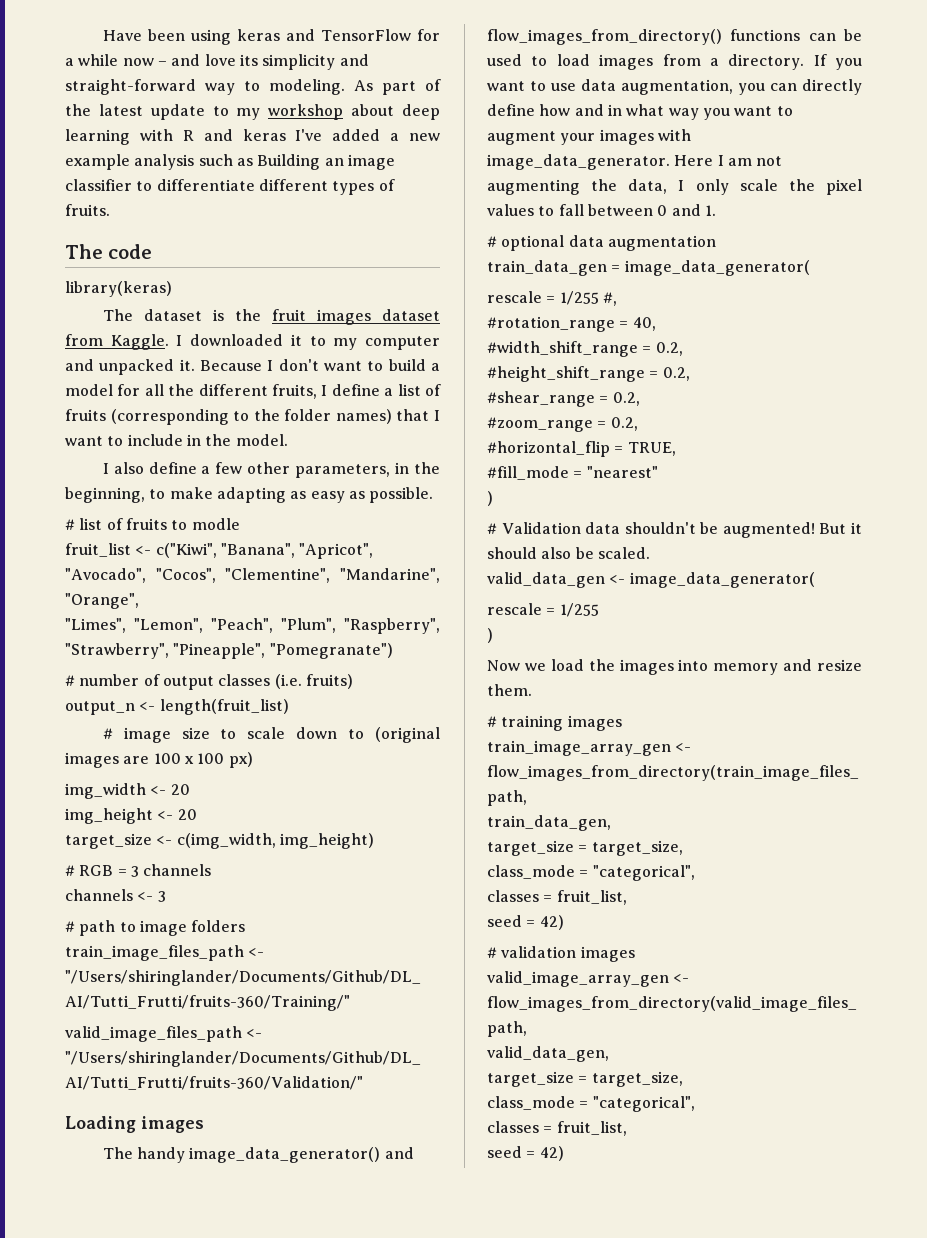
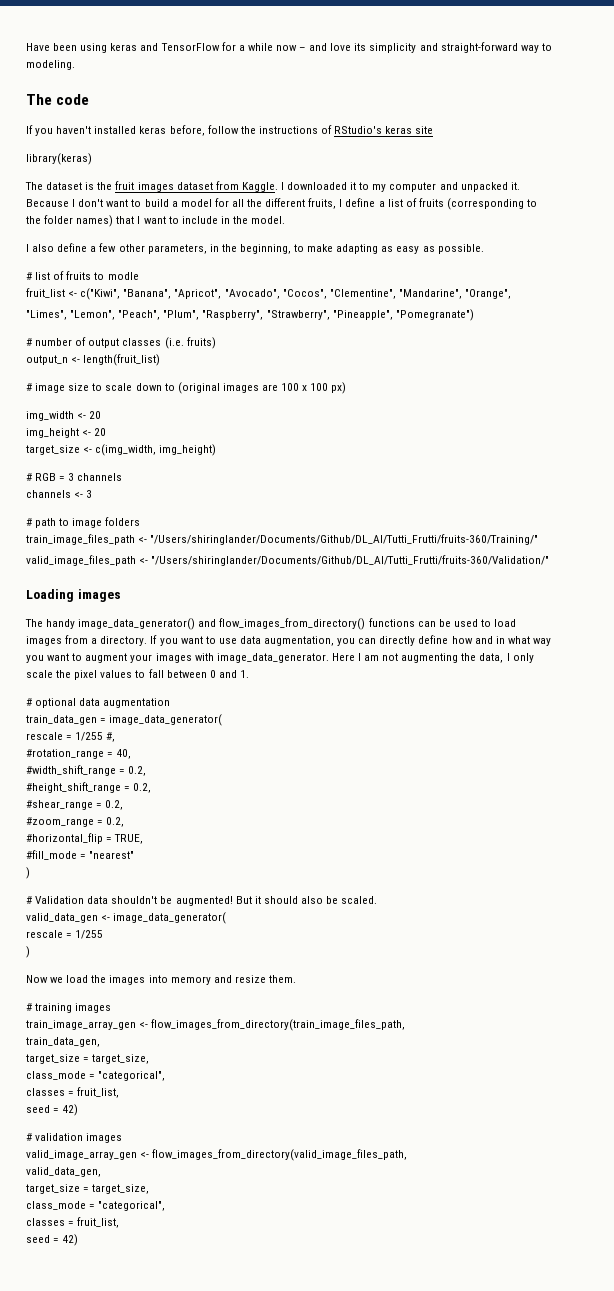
- Have been using keras and TensorFlow for a while now – and love its simplicity and straight-forward way to modeling. As part of the latest update to my workshop about deep learning with R and keras I've added a new example analysis such as Building an image classifier to differentiate different types of fruits.
+ Have been using keras and TensorFlow for a while now – and love its simplicity and straight-forward way to modeling.
  The code
+ If you haven't installed keras before, follow the instructions of RStudio's keras site

